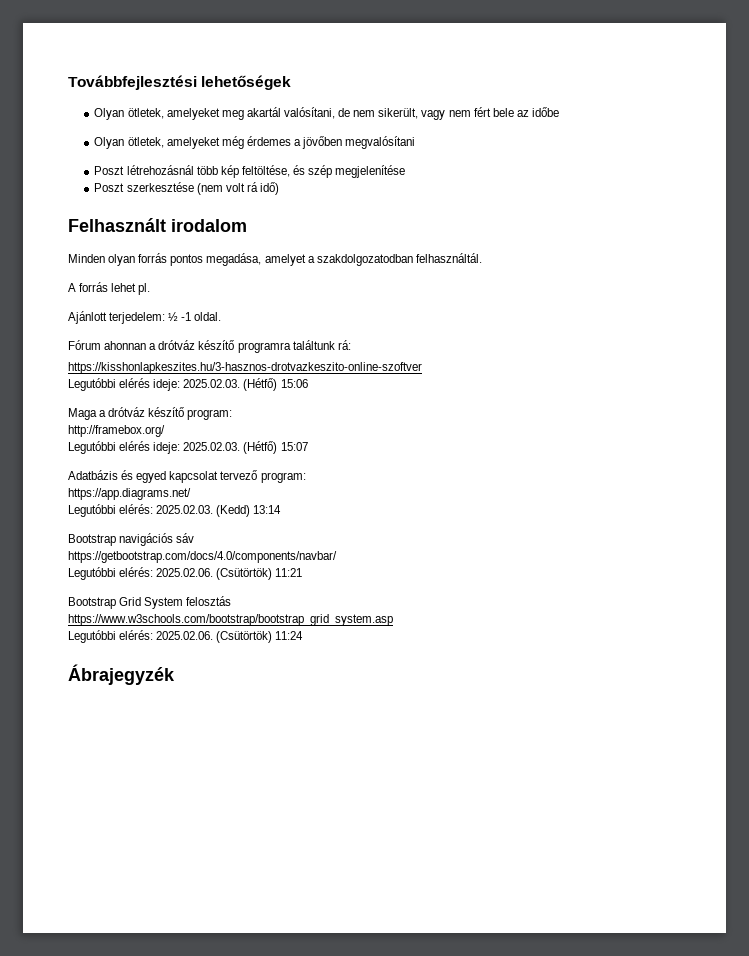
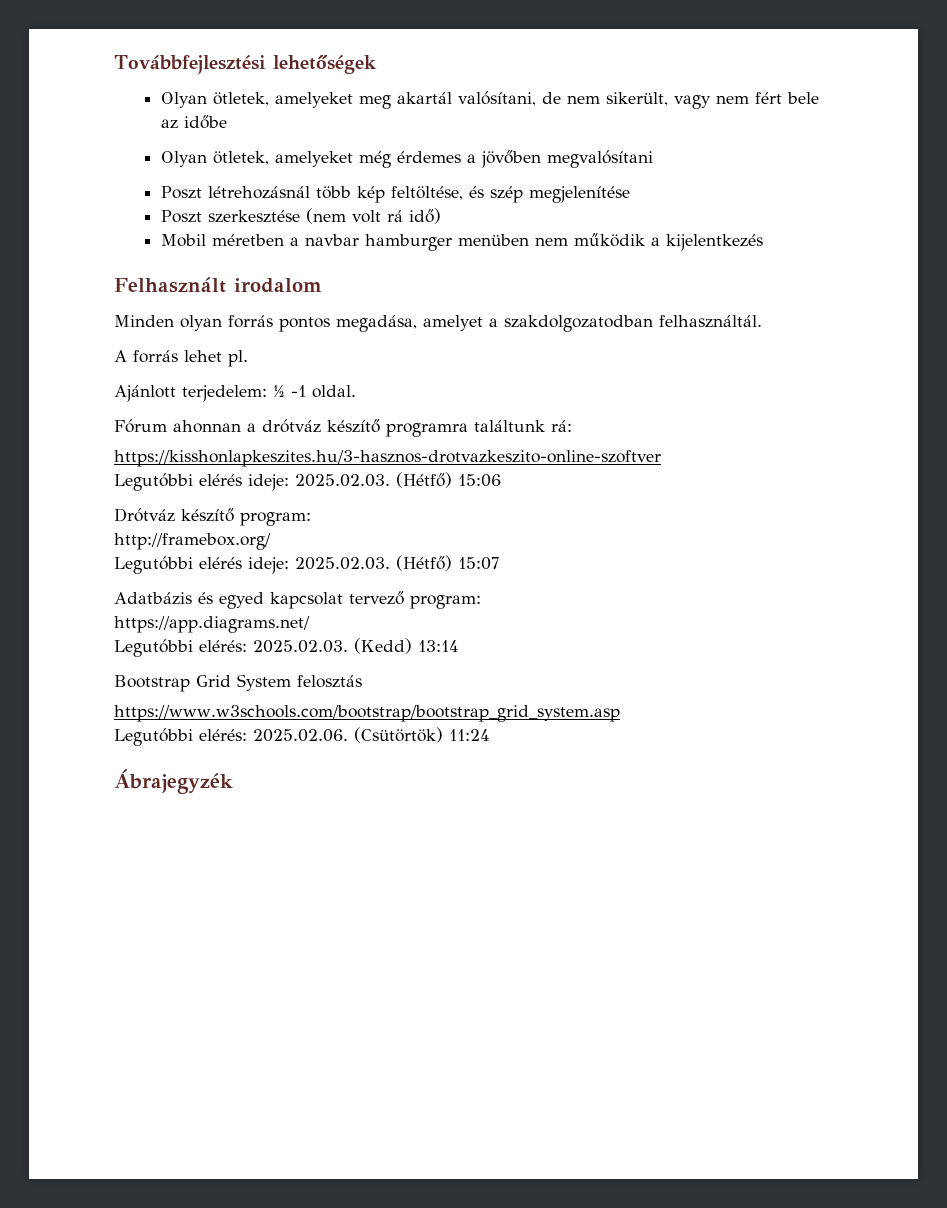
+ Mobil méretben a navbar hamburger menüben nem működik a kijelentkezés
- Maga a drótváz készítő program:
+ Drótváz készítő program:
- Bootstrap navigációs sáv
- https://getbootstrap.com/docs/4.0/components/navbar/
- Legutóbbi elérés: 2025.02.06. (Csütörtök) 11:21

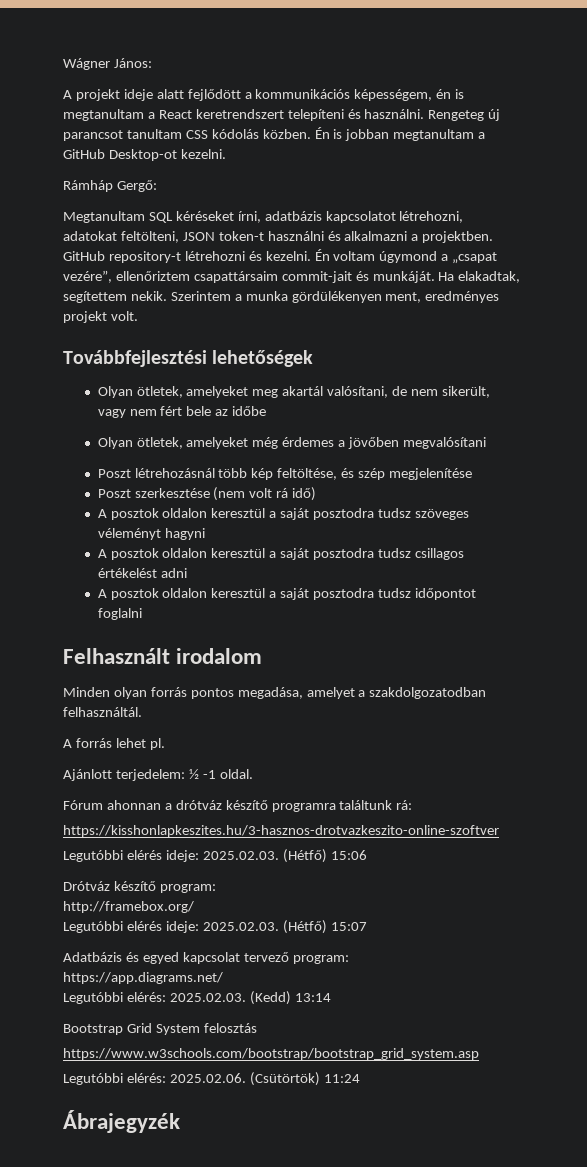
+ Wágner János:
+ A projekt ideje alatt fejlődött a kommunikációs képességem, én is megtanultam a React keretrendszert telepíteni és használni. Rengeteg új parancsot tanultam CSS kódolás közben. Én is jobban megtanultam a GitHub Desktop-ot kezelni.
+ Rámháp Gergő:
+ Megtanultam SQL kéréseket írni, adatbázis kapcsolatot létrehozni, adatokat feltölteni, JSON token-t használni és alkalmazni a projektben. GitHub repository-t létrehozni és kezelni. Én voltam úgymond a „csapat vezére”, ellenőriztem csapattársaim commit-jait és munkáját. Ha elakadtak, segítettem nekik. Szerintem a munka gördülékenyen ment, eredményes projekt volt.
- Mobil méretben a navbar hamburger menüben nem működik a kijelentkezés
+ A posztok oldalon keresztül a saját posztodra tudsz szöveges véleményt hagyni
+ A posztok oldalon keresztül a saját posztodra tudsz csillagos értékelést adni
+ A posztok oldalon keresztül a saját posztodra tudsz időpontot foglalni

